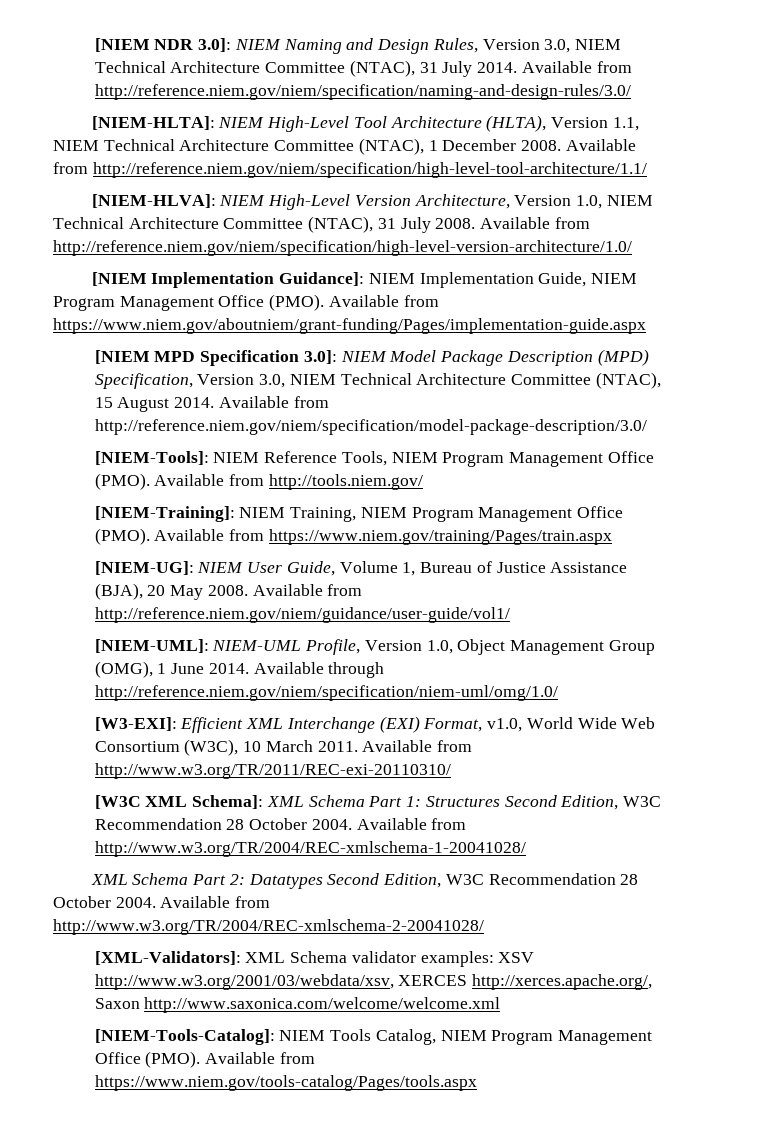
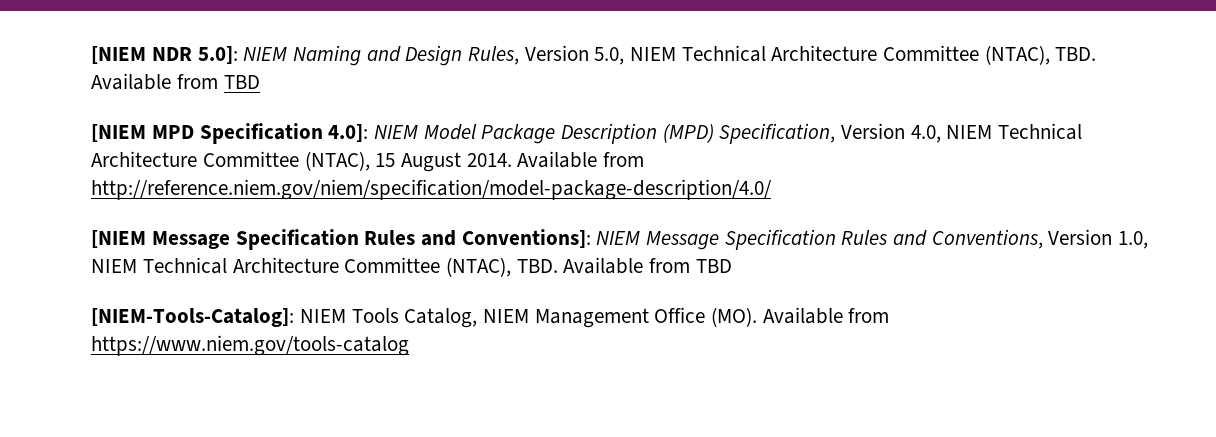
- [NIEM NDR 3.0]: NIEM Naming and Design Rules, Version 3.0, NIEM Technical Architecture Committee (NTAC), 31 July 2014. Available from http://reference.niem.gov/niem/specification/naming-and-design-rules/3.0/
- [NIEM-HLTA]: NIEM High-Level Tool Architecture (HLTA), Version 1.1, NIEM Technical Architecture Committee (NTAC), 1 December 2008. Available from http://reference.niem.gov/niem/specification/high-level-tool-architecture/1.1/
- [NIEM-HLVA]: NIEM High-Level Version Architecture, Version 1.0, NIEM Technical Architecture Committee (NTAC), 31 July 2008. Available from http://reference.niem.gov/niem/specification/high-level-version-architecture/1.0/
- [NIEM Implementation Guidance]: NIEM Implementation Guide, NIEM Program Management Office (PMO). Available from https://www.niem.gov/aboutniem/grant-funding/Pages/implementation-guide.aspx
+ [NIEM NDR 5.0]: NIEM Naming and Design Rules, Version 5.0, NIEM Technical Architecture Committee (NTAC), TBD. Available from TBD
- [NIEM MPD Specification 3.0]: NIEM Model Package Description (MPD) Specification, Version 3.0, NIEM Technical Architecture Committee (NTAC), 15 August 2014.
+ [NIEM MPD Specification 4.0]: NIEM Model Package Description (MPD) Specification, Version 4.0, NIEM Technical Architecture Committee (NTAC), 15 August 2014.
- Available from http://reference.niem.gov/niem/specification/model-package-description/3.0/
- [NIEM-Tools]: NIEM Reference Tools, NIEM Program Management Office (PMO). Available from http://tools.niem.gov/
- [NIEM-Training]: NIEM Training, NIEM Program Management Office (PMO). Available from https://www.niem.gov/training/Pages/train.aspx
- [NIEM-UG]: NIEM User Guide, Volume 1, Bureau of Justice Assistance (BJA), 20 May 2008. Available from http://reference.niem.gov/niem/guidance/user-guide/vol1/
- [NIEM-UML]: NIEM-UML Profile, Version 1.0, Object Management Group (OMG), 1 June 2014. Available through http://reference.niem.gov/niem/specification/niem-uml/omg/1.0/
- [W3-EXI]: Efficient XML Interchange (EXI) Format, v1.0, World Wide Web Consortium (W3C), 10 March 2011. Available from http://www.w3.org/TR/2011/REC-exi-20110310/
- [W3C XML Schema]: XML Schema Part 1: Structures Second Edition, W3C Recommendation 28 October 2004. Available from http://www.w3.org/TR/2004/REC-xmlschema-1-20041028/
- XML Schema Part 2: Datatypes Second Edition, W3C Recommendation 28 October 2004. Available from http://www.w3.org/TR/2004/REC-xmlschema-2-20041028/
- [XML-Validators]: XML Schema validator examples: XSV http://www.w3.org/2001/03/webdata/xsv, XERCES http://xerces.apache.org/, Saxon http://www.saxonica.com/welcome/welcome.xml
+ Available from http://reference.niem.gov/niem/specification/model-package-description/4.0/
+ [NIEM Message Specification Rules and Conventions]: NIEM Message Specification Rules and Conventions, Version 1.0, NIEM Technical Architecture Committee (NTAC), TBD. Available from TBD
- [NIEM-Tools-Catalog]: NIEM Tools Catalog, NIEM Program Management Office (PMO). Available from https://www.niem.gov/tools-catalog/Pages/tools.aspx
+ [NIEM-Tools-Catalog]: NIEM Tools Catalog, NIEM Management Office (MO). Available from https://www.niem.gov/tools-catalog

